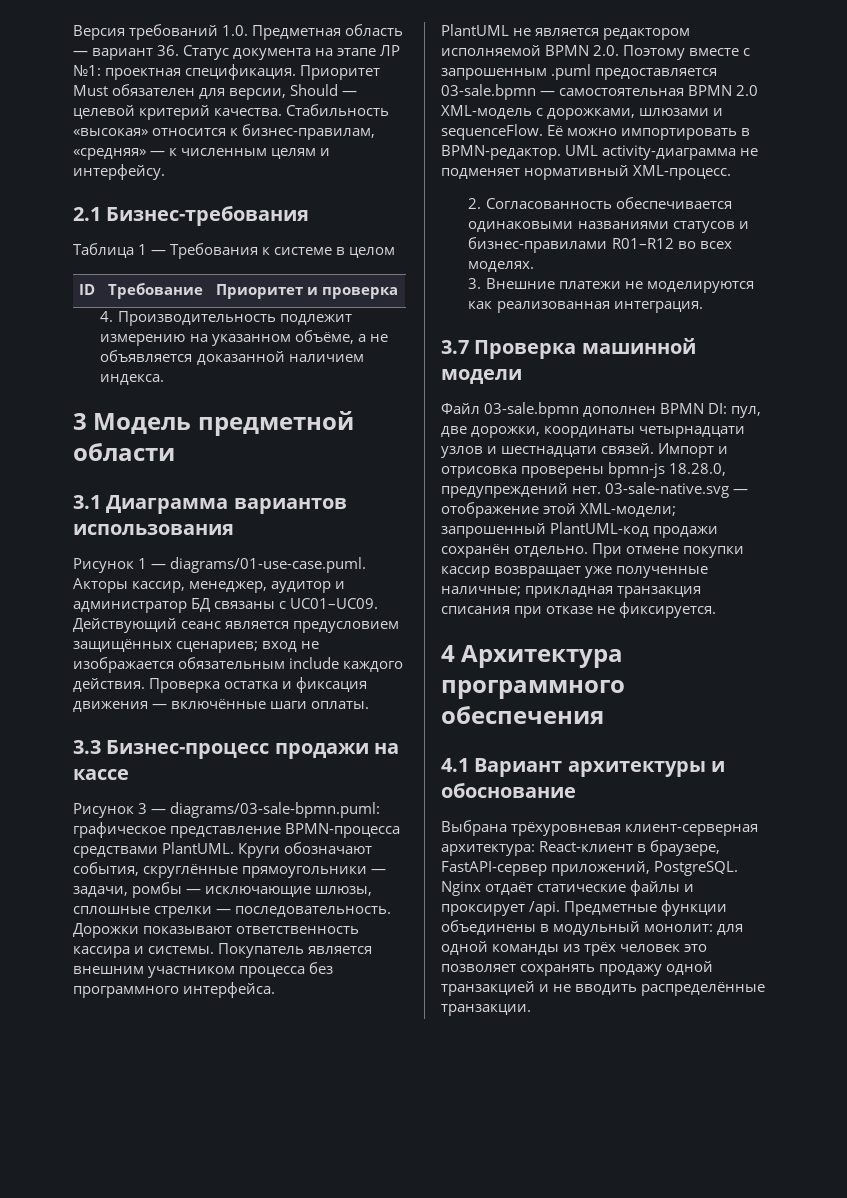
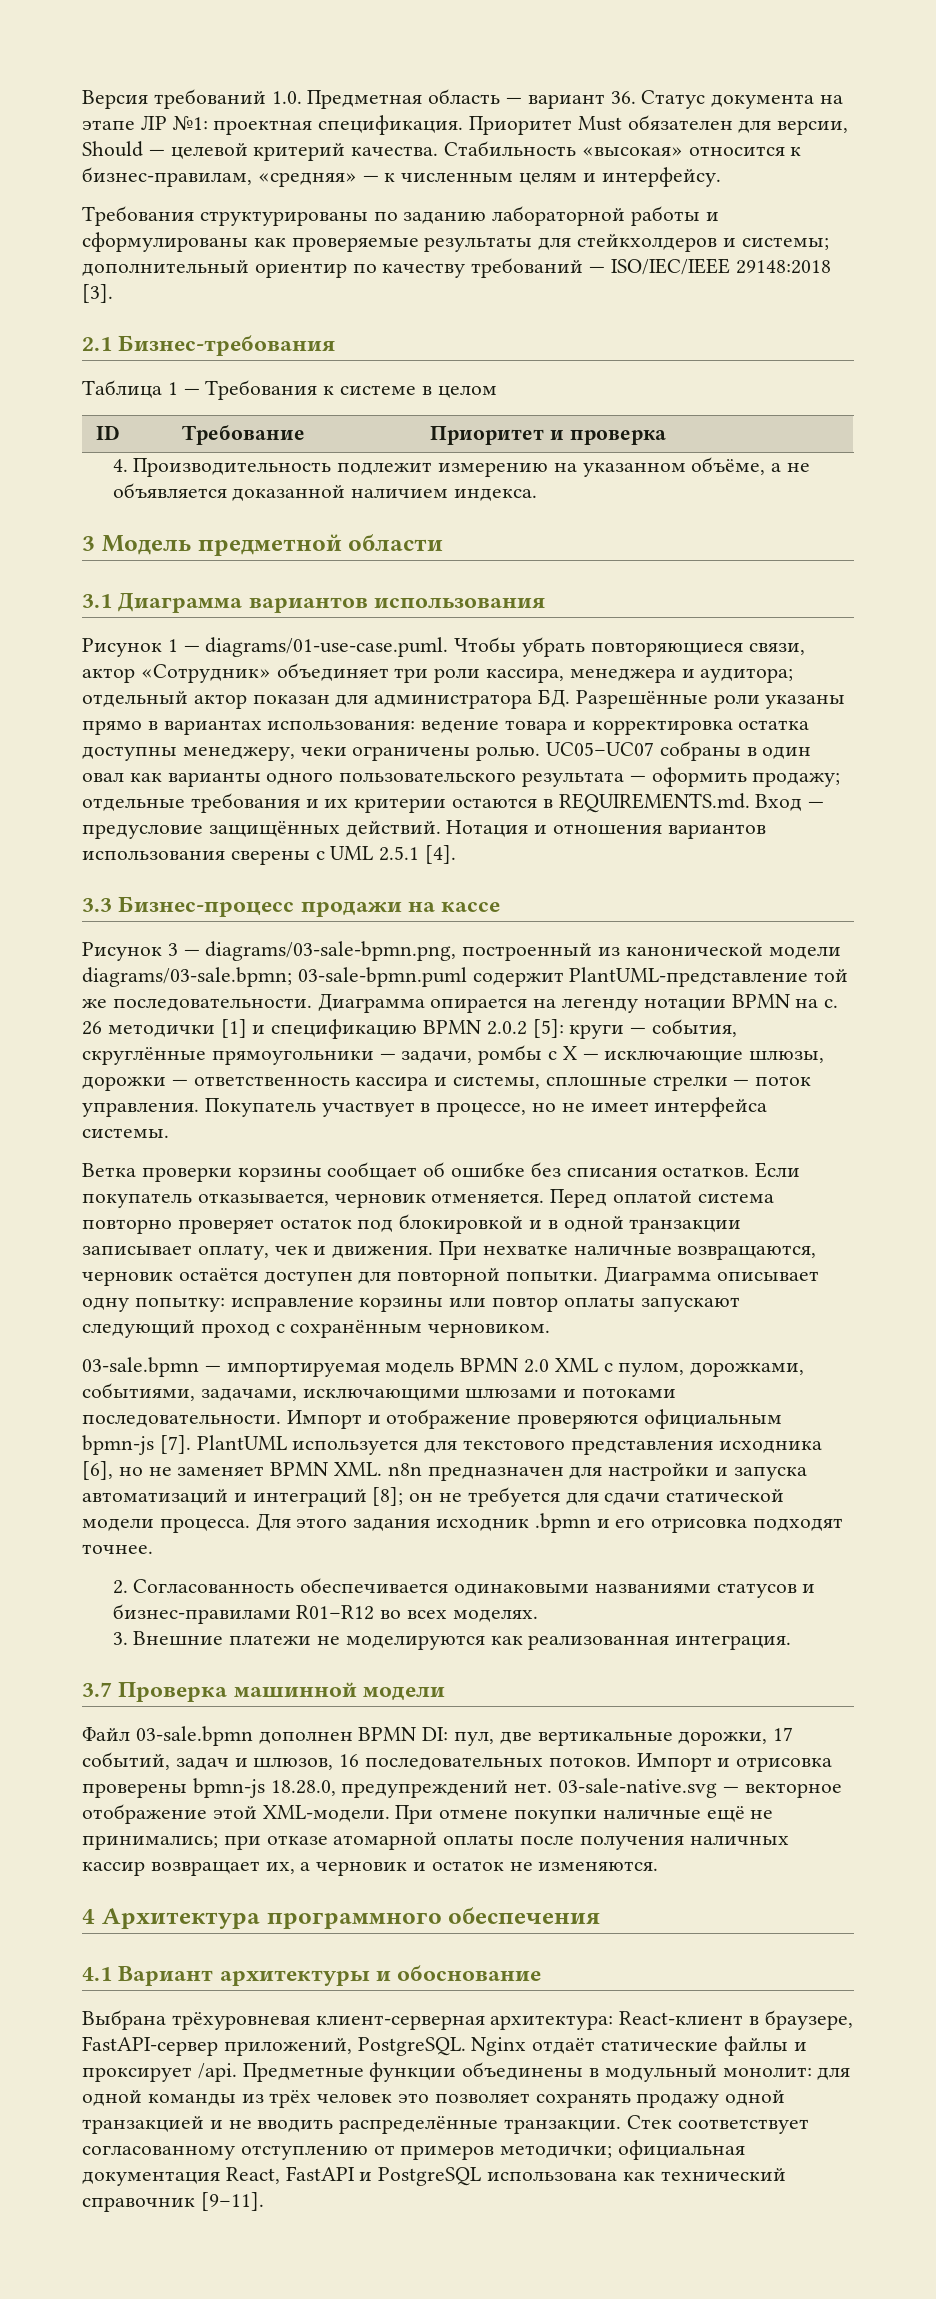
+ Требования структурированы по заданию лабораторной работы и сформулированы как проверяемые результаты для стейкхолдеров и системы; дополнительный ориентир по качеству требований — ISO/IEC/IEEE 29148:2018 [3].
- Рисунок 1 — diagrams/01-use-case.puml. Акторы кассир, менеджер, аудитор и администратор БД связаны с UC01–UC09. Действующий сеанс является предусловием защищённых сценариев; вход не изображается обязательным include каждого действия. Проверка остатка и фиксация движения — включённые шаги оплаты.
+ Рисунок 1 — diagrams/01-use-case.puml. Чтобы убрать повторяющиеся связи, актор «Сотрудник» объединяет три роли кассира, менеджера и аудитора; отдельный актор показан для администратора БД. Разрешённые роли указаны прямо в вариантах использования: ведение товара и корректировка остатка доступны менеджеру, чеки ограничены ролью. UC05–UC07 собраны в один овал как варианты одного пользовательского результата — оформить продажу; отдельные требования и их критерии остаются в REQUIREMENTS.md. Вход — предусловие защищённых действий. Нотация и отношения вариантов использования сверены с UML 2.5.1 [4].
- Рисунок 3 — diagrams/03-sale-bpmn.puml: графическое представление BPMN-процесса средствами PlantUML. Круги обозначают события, скруглённые прямоугольники — задачи, ромбы — исключающие шлюзы, сплошные стрелки — последовательность. Дорожки показывают ответственность кассира и системы. Покупатель является внешним участником процесса без программного интерфейса.
- PlantUML не является редактором исполняемой BPMN 2.0. Поэтому вместе с запрошенным .puml предоставляется 03-sale.bpmn — самостоятельная BPMN 2.0 XML-модель с дорожками, шлюзами и sequenceFlow. Её можно импортировать в BPMN-редактор. UML activity-диаграмма не подменяет нормативный XML-процесс.
+ Рисунок 3 — diagrams/03-sale-bpmn.png, построенный из канонической модели diagrams/03-sale.bpmn; 03-sale-bpmn.puml содержит PlantUML-представление той же последовательности. Диаграмма опирается на легенду нотации BPMN на с. 26 методички [1] и спецификацию BPMN 2.0.2 [5]: круги — события, скруглённые прямоугольники — задачи, ромбы с X — исключающие шлюзы, дорожки — ответственность кассира и системы, сплошные стрелки — поток управления. Покупатель участвует в процессе, но не имеет интерфейса системы.
+ Ветка проверки корзины сообщает об ошибке без списания остатков. Если покупатель отказывается, черновик отменяется. Перед оплатой система повторно проверяет остаток под блокировкой и в одной транзакции записывает оплату, чек и движения. При нехватке наличные возвращаются, черновик остаётся доступен для повторной попытки. Диаграмма описывает одну попытку: исправление корзины или повтор оплаты запускают следующий проход с сохранённым черновиком.
+ 03-sale.bpmn — импортируемая модель BPMN 2.0 XML с пулом, дорожками, событиями, задачами, исключающими шлюзами и потоками последовательности. Импорт и отображение проверяются официальным bpmn-js [7]. PlantUML используется для текстового представления исходника [6], но не заменяет BPMN XML. n8n предназначен для настройки и запуска автоматизаций и интеграций [8]; он не требуется для сдачи статической модели процесса. Для этого задания исходник .bpmn и его отрисовка подходят точнее.
- Файл 03-sale.bpmn дополнен BPMN DI: пул, две дорожки, координаты четырнадцати узлов и шестнадцати связей.
+ Файл 03-sale.bpmn дополнен BPMN DI: пул, две вертикальные дорожки, 17 событий, задач и шлюзов, 16 последовательных потоков.
- 03-sale-native.svg — отображение этой XML-модели; запрошенный PlantUML-код продажи сохранён отдельно. При отмене покупки кассир возвращает уже полученные наличные; прикладная транзакция списания при отказе не фиксируется.
+ 03-sale-native.svg — векторное отображение этой XML-модели. При отмене покупки наличные ещё не принимались; при отказе атомарной оплаты после получения наличных кассир возвращает их, а черновик и остаток не изменяются.
+ Стек соответствует согласованному отступлению от примеров методички; официальная документация React, FastAPI и PostgreSQL использована как технический справочник [9–11].

